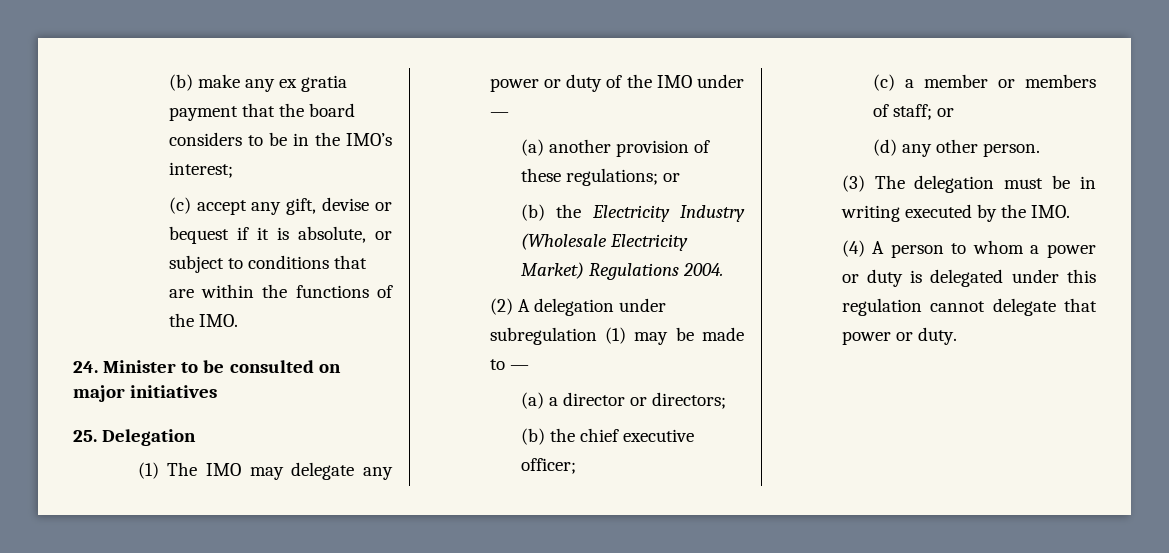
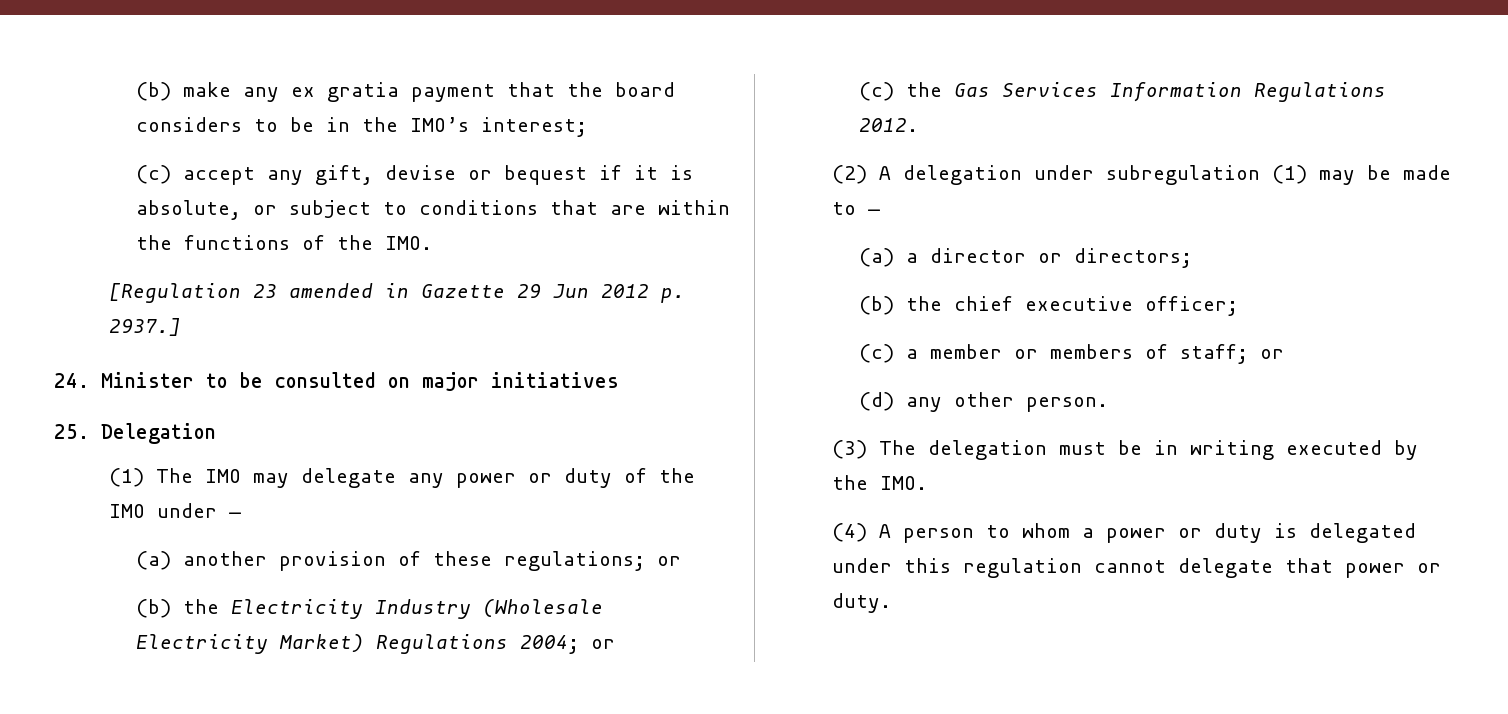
+ [Regulation 23 amended in Gazette 29 Jun 2012 p. 2937.]
- (b) the Electricity Industry (Wholesale Electricity Market) Regulations 2004.
+ (b) the Electricity Industry (Wholesale Electricity Market) Regulations 2004; or
+ (c) the Gas Services Information Regulations 2012.

